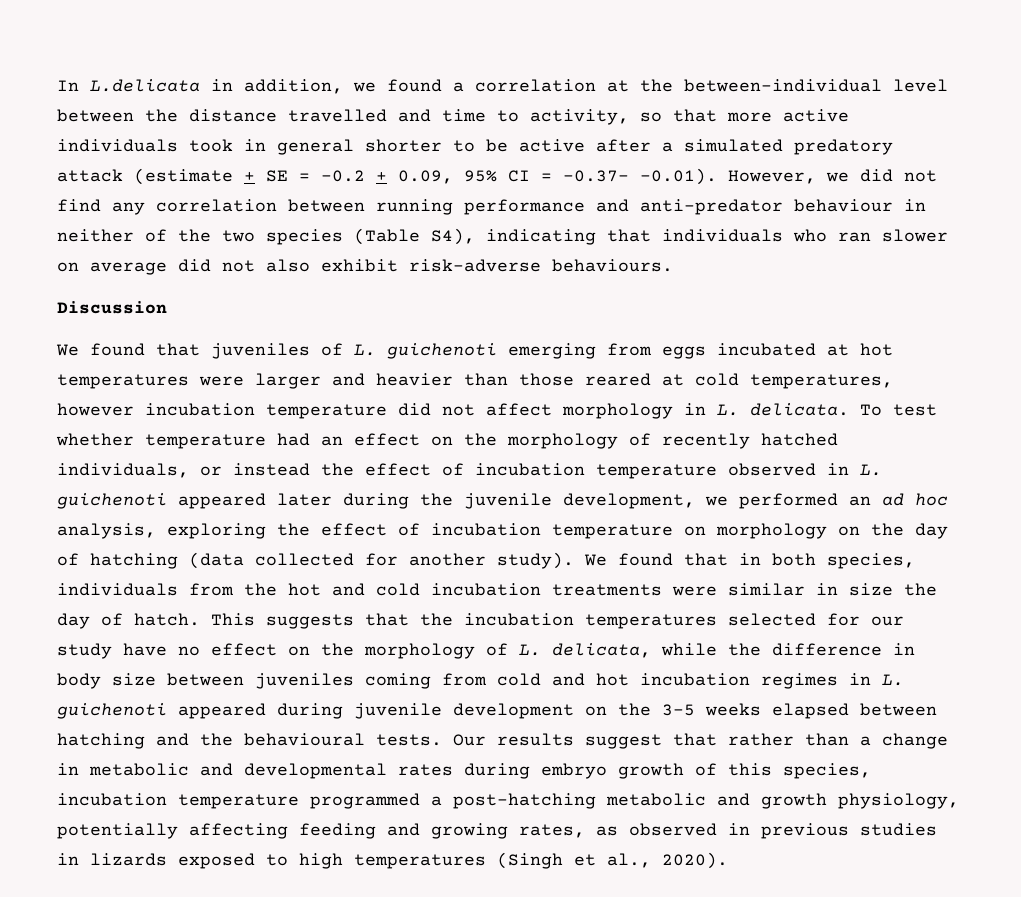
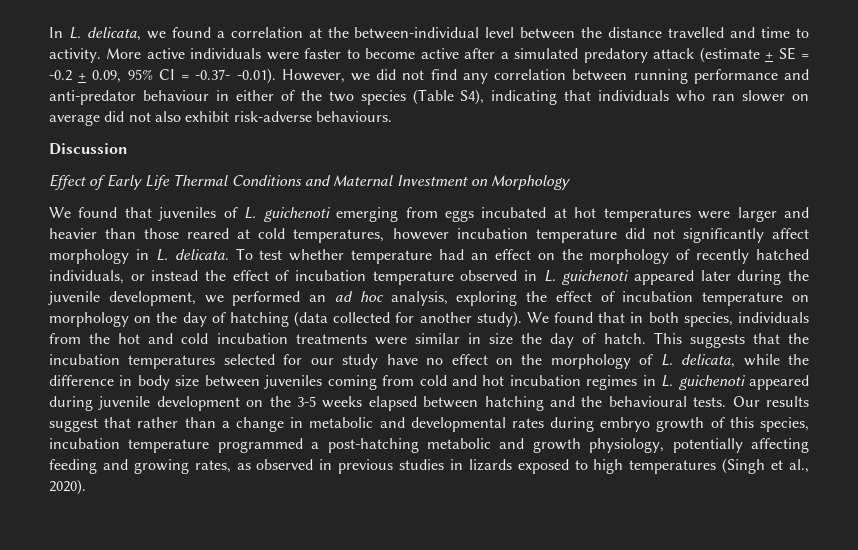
- In L.delicata in addition, we found a correlation at the between-individual level between the distance travelled and time to activity, so that more active individuals took in general shorter to be active after a simulated predatory attack (estimate + SE = -0.2 + 0.09, 95% CI = -0.37- -0.01). However, we did not find any correlation between running performance and anti-predator behaviour in neither of the two species (Table S4), indicating that individuals who ran slower on average did not also exhibit risk-adverse behaviours.
+ In L. delicata, we found a correlation at the between-individual level between the distance travelled and time to activity. More active individuals were faster to become active after a simulated predatory attack (estimate + SE = -0.2 + 0.09, 95% CI = -0.37- -0.01). However, we did not find any correlation between running performance and anti-predator behaviour in either of the two species (Table S4), indicating that individuals who ran slower on average did not also exhibit risk-adverse behaviours.
+ Effect of Early Life Thermal Conditions and Maternal Investment on Morphology
- We found that juveniles of L. guichenoti emerging from eggs incubated at hot temperatures were larger and heavier than those reared at cold temperatures, however incubation temperature did not affect morphology in L. delicata.
+ We found that juveniles of L. guichenoti emerging from eggs incubated at hot temperatures were larger and heavier than those reared at cold temperatures, however incubation temperature did not significantly affect morphology in L. delicata.

